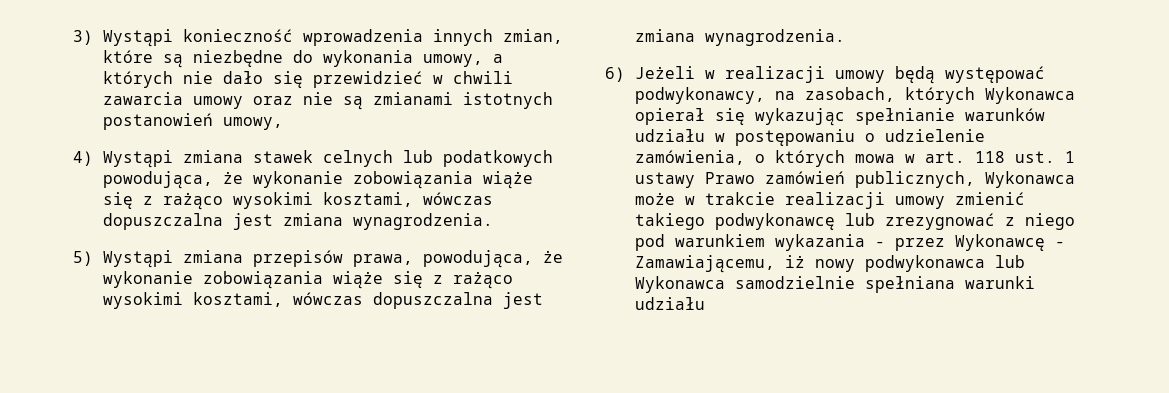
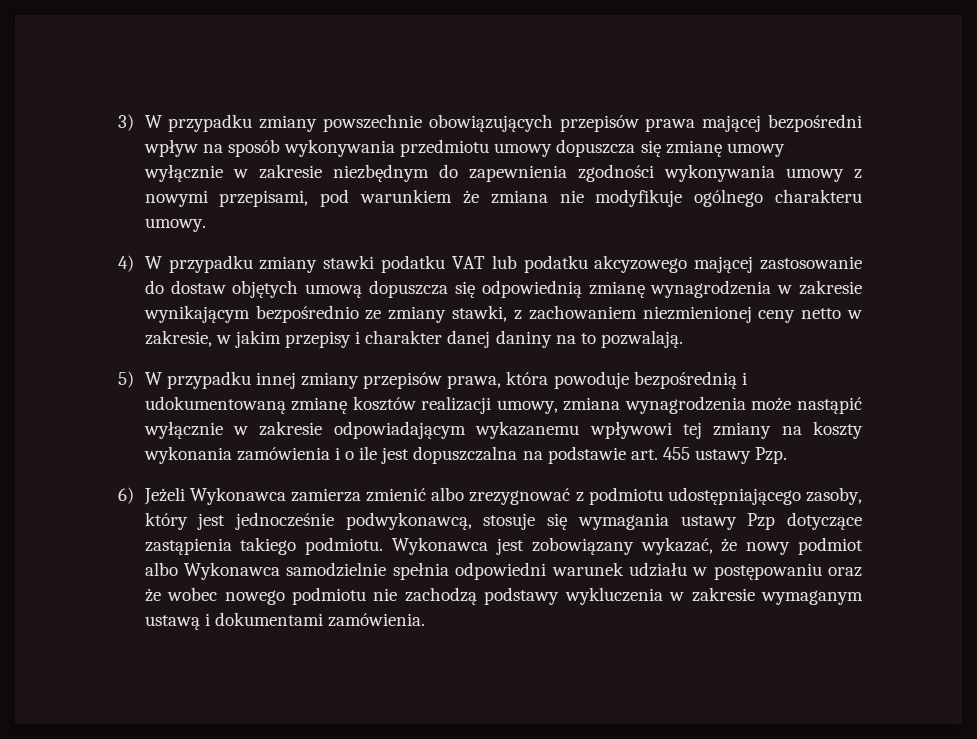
- 3) Wystąpi konieczność wprowadzenia innych zmian, które są niezbędne do wykonania umowy, a których nie dało się przewidzieć w chwili zawarcia umowy oraz nie są zmianami istotnych postanowień umowy,
- 4) Wystąpi zmiana stawek celnych lub podatkowych powodująca, że wykonanie zobowiązania wiąże się z rażąco wysokimi kosztami, wówczas dopuszczalna jest zmiana wynagrodzenia.
- 5) Wystąpi zmiana przepisów prawa, powodująca, że wykonanie zobowiązania wiąże się z rażąco wysokimi kosztami, wówczas dopuszczalna jest zmiana wynagrodzenia.
- 6) Jeżeli w realizacji umowy będą występować podwykonawcy, na zasobach, których Wykonawca opierał się wykazując spełnianie warunków udziału w postępowaniu o udzielenie zamówienia, o których mowa w art. 118 ust. 1 ustawy Prawo zamówień publicznych, Wykonawca może w trakcie realizacji umowy zmienić takiego podwykonawcę lub zrezygnować z niego pod warunkiem wykazania - przez Wykonawcę - Zamawiającemu, iż nowy podwykonawca lub Wykonawca samodzielnie spełniana warunki udziału
+ 3) W przypadku zmiany powszechnie obowiązujących przepisów prawa mającej bezpośredni wpływ na sposób wykonywania przedmiotu umowy dopuszcza się zmianę umowy wyłącznie w zakresie niezbędnym do zapewnienia zgodności wykonywania umowy z nowymi przepisami, pod warunkiem że zmiana nie modyfikuje ogólnego charakteru umowy.
+ 4) W przypadku zmiany stawki podatku VAT lub podatku akcyzowego mającej zastosowanie do dostaw objętych umową dopuszcza się odpowiednią zmianę wynagrodzenia w zakresie wynikającym bezpośrednio ze zmiany stawki, z zachowaniem niezmienionej ceny netto w zakresie, w jakim przepisy i charakter danej daniny na to pozwalają.
+ 5) W przypadku innej zmiany przepisów prawa, która powoduje bezpośrednią i udokumentowaną zmianę kosztów realizacji umowy, zmiana wynagrodzenia może nastąpić wyłącznie w zakresie odpowiadającym wykazanemu wpływowi tej zmiany na koszty wykonania zamówienia i o ile jest dopuszczalna na podstawie art. 455 ustawy Pzp.
+ 6) Jeżeli Wykonawca zamierza zmienić albo zrezygnować z podmiotu udostępniającego zasoby, który jest jednocześnie podwykonawcą, stosuje się wymagania ustawy Pzp dotyczące zastąpienia takiego podmiotu. Wykonawca jest zobowiązany wykazać, że nowy podmiot albo Wykonawca samodzielnie spełnia odpowiedni warunek udziału w postępowaniu oraz że wobec nowego podmiotu nie zachodzą podstawy wykluczenia w zakresie wymaganym ustawą i dokumentami zamówienia.

